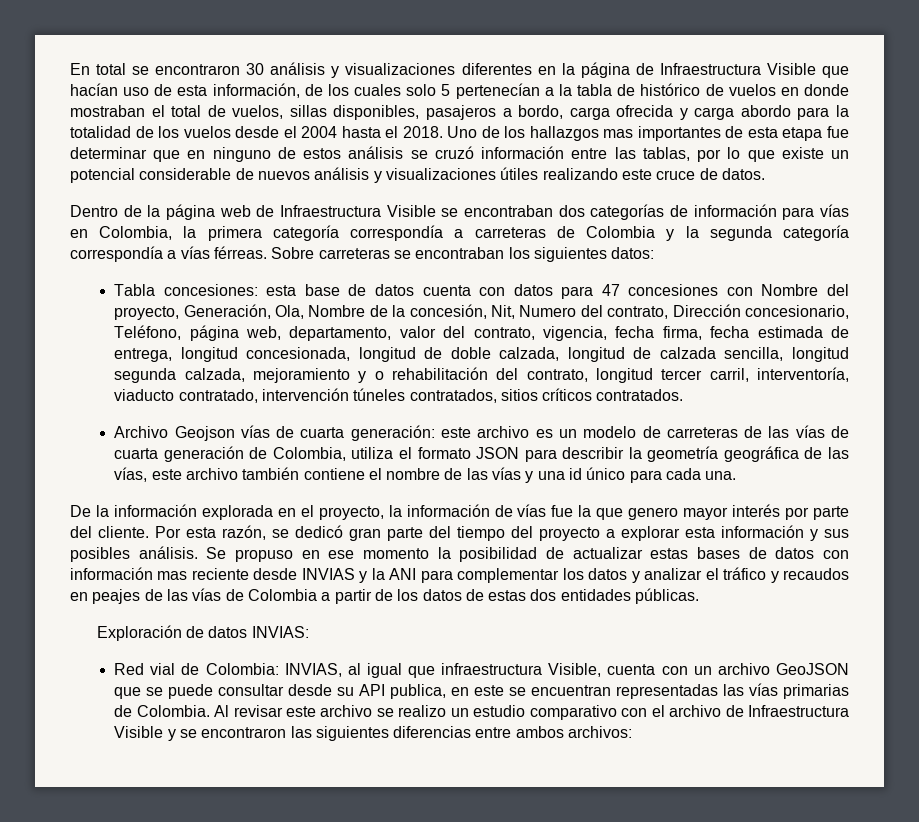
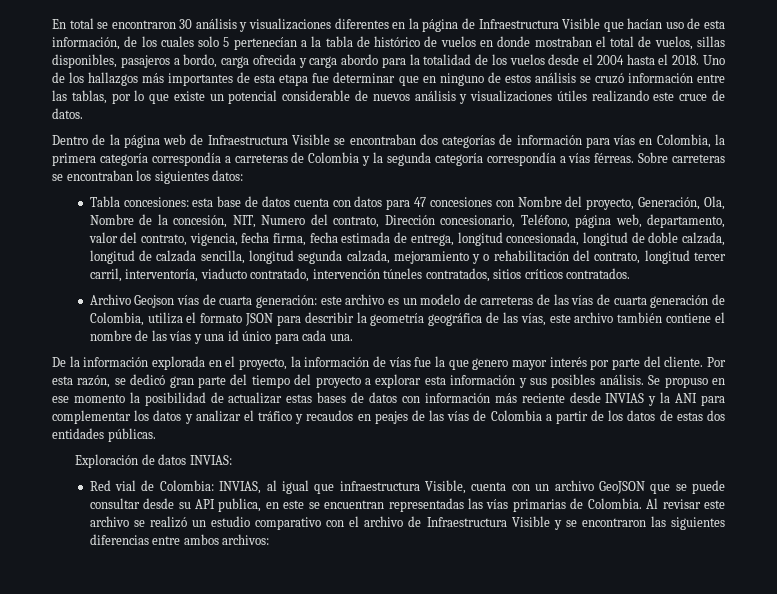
- Uno de los hallazgos mas importantes de esta etapa fue determinar que en ninguno de estos análisis se cruzó información entre las tablas, por lo que existe un potencial considerable de nuevos análisis y visualizaciones útiles realizando este cruce de datos.
+ Uno de los hallazgos más importantes de esta etapa fue determinar que en ninguno de estos análisis se cruzó información entre las tablas, por lo que existe un potencial considerable de nuevos análisis y visualizaciones útiles realizando este cruce de datos.
- esta base de datos cuenta con datos para 47 concesiones con Nombre del proyecto, Generación, Ola, Nombre de la concesión, Nit, Numero del contrato, Dirección concesionario, Teléfono, página web, departamento, valor del contrato, vigencia, fecha firma, fecha estimada de entrega, longitud concesionada, longitud de doble calzada, longitud de calzada sencilla, longitud segunda calzada, mejoramiento y o rehabilitación del contrato, longitud tercer carril, interventoría, viaducto contratado, intervención túneles contratados, sitios críticos contratados.
+ esta base de datos cuenta con datos para 47 concesiones con Nombre del proyecto, Generación, Ola, Nombre de la concesión, NIT, Numero del contrato, Dirección concesionario, Teléfono, página web, departamento, valor del contrato, vigencia, fecha firma, fecha estimada de entrega, longitud concesionada, longitud de doble calzada, longitud de calzada sencilla, longitud segunda calzada, mejoramiento y o rehabilitación del contrato, longitud tercer carril, interventoría, viaducto contratado, intervención túneles contratados, sitios críticos contratados.
- Se propuso en ese momento la posibilidad de actualizar estas bases de datos con información mas reciente desde INVIAS y la ANI para complementar los datos y analizar el tráfico y recaudos en peajes de las vías de Colombia a partir de los datos de estas dos entidades públicas.
+ Se propuso en ese momento la posibilidad de actualizar estas bases de datos con información más reciente desde INVIAS y la ANI para complementar los datos y analizar el tráfico y recaudos en peajes de las vías de Colombia a partir de los datos de estas dos entidades públicas.
- Al revisar este archivo se realizo un estudio comparativo con el archivo de Infraestructura Visible y se encontraron las siguientes diferencias entre ambos archivos:
+ Al revisar este archivo se realizó un estudio comparativo con el archivo de Infraestructura Visible y se encontraron las siguientes diferencias entre ambos archivos:

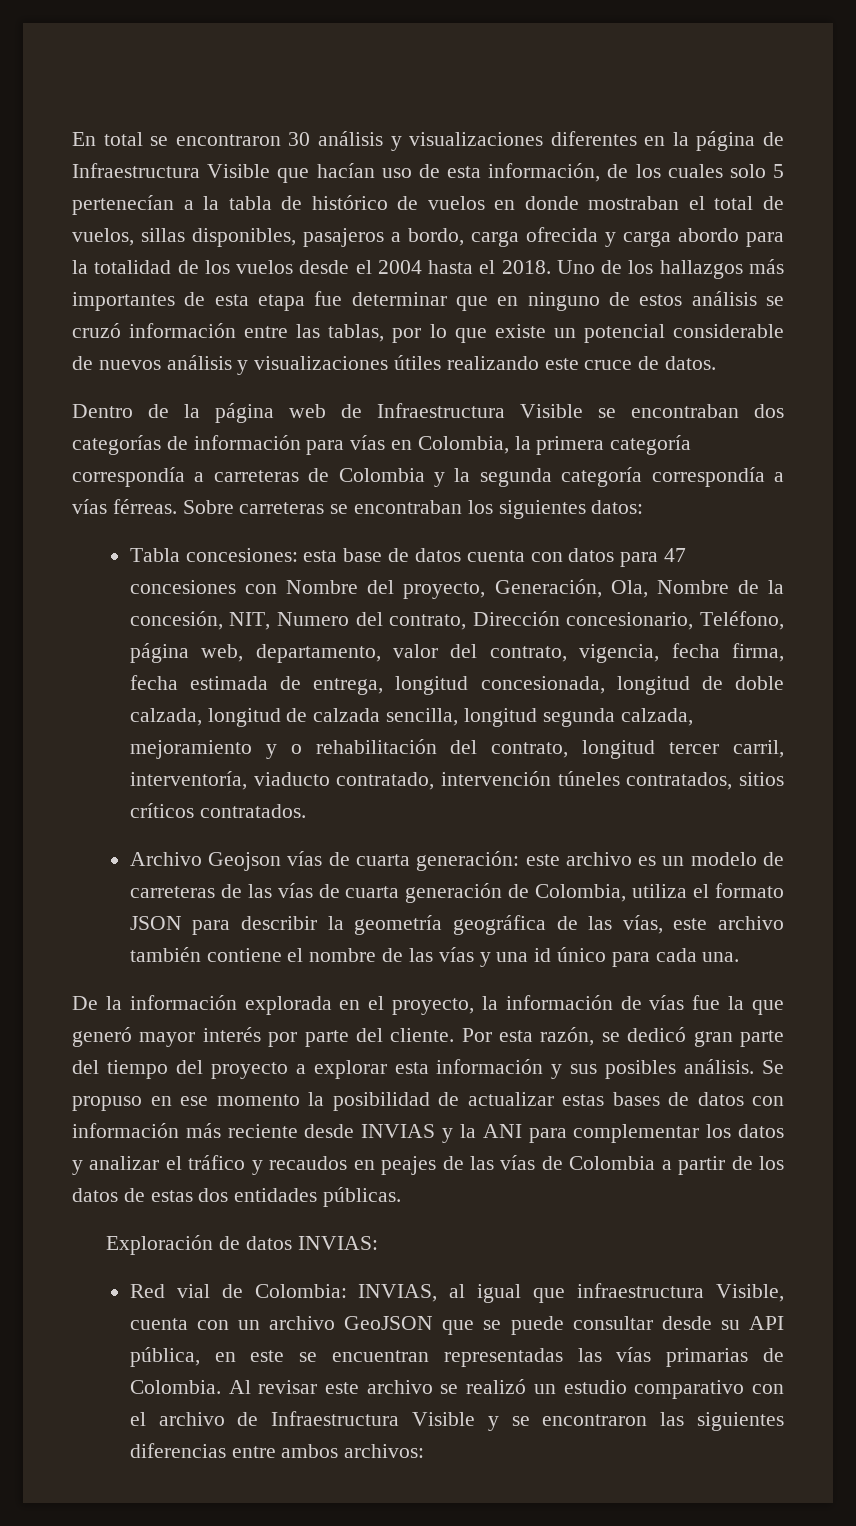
- De la información explorada en el proyecto, la información de vías fue la que genero mayor interés por parte del cliente.
+ De la información explorada en el proyecto, la información de vías fue la que generó mayor interés por parte del cliente.
- Red vial de Colombia: INVIAS, al igual que infraestructura Visible, cuenta con un archivo GeoJSON que se puede consultar desde su API publica, en este se encuentran representadas las vías primarias de Colombia.
+ Red vial de Colombia: INVIAS, al igual que infraestructura Visible, cuenta con un archivo GeoJSON que se puede consultar desde su API pública, en este se encuentran representadas las vías primarias de Colombia.

